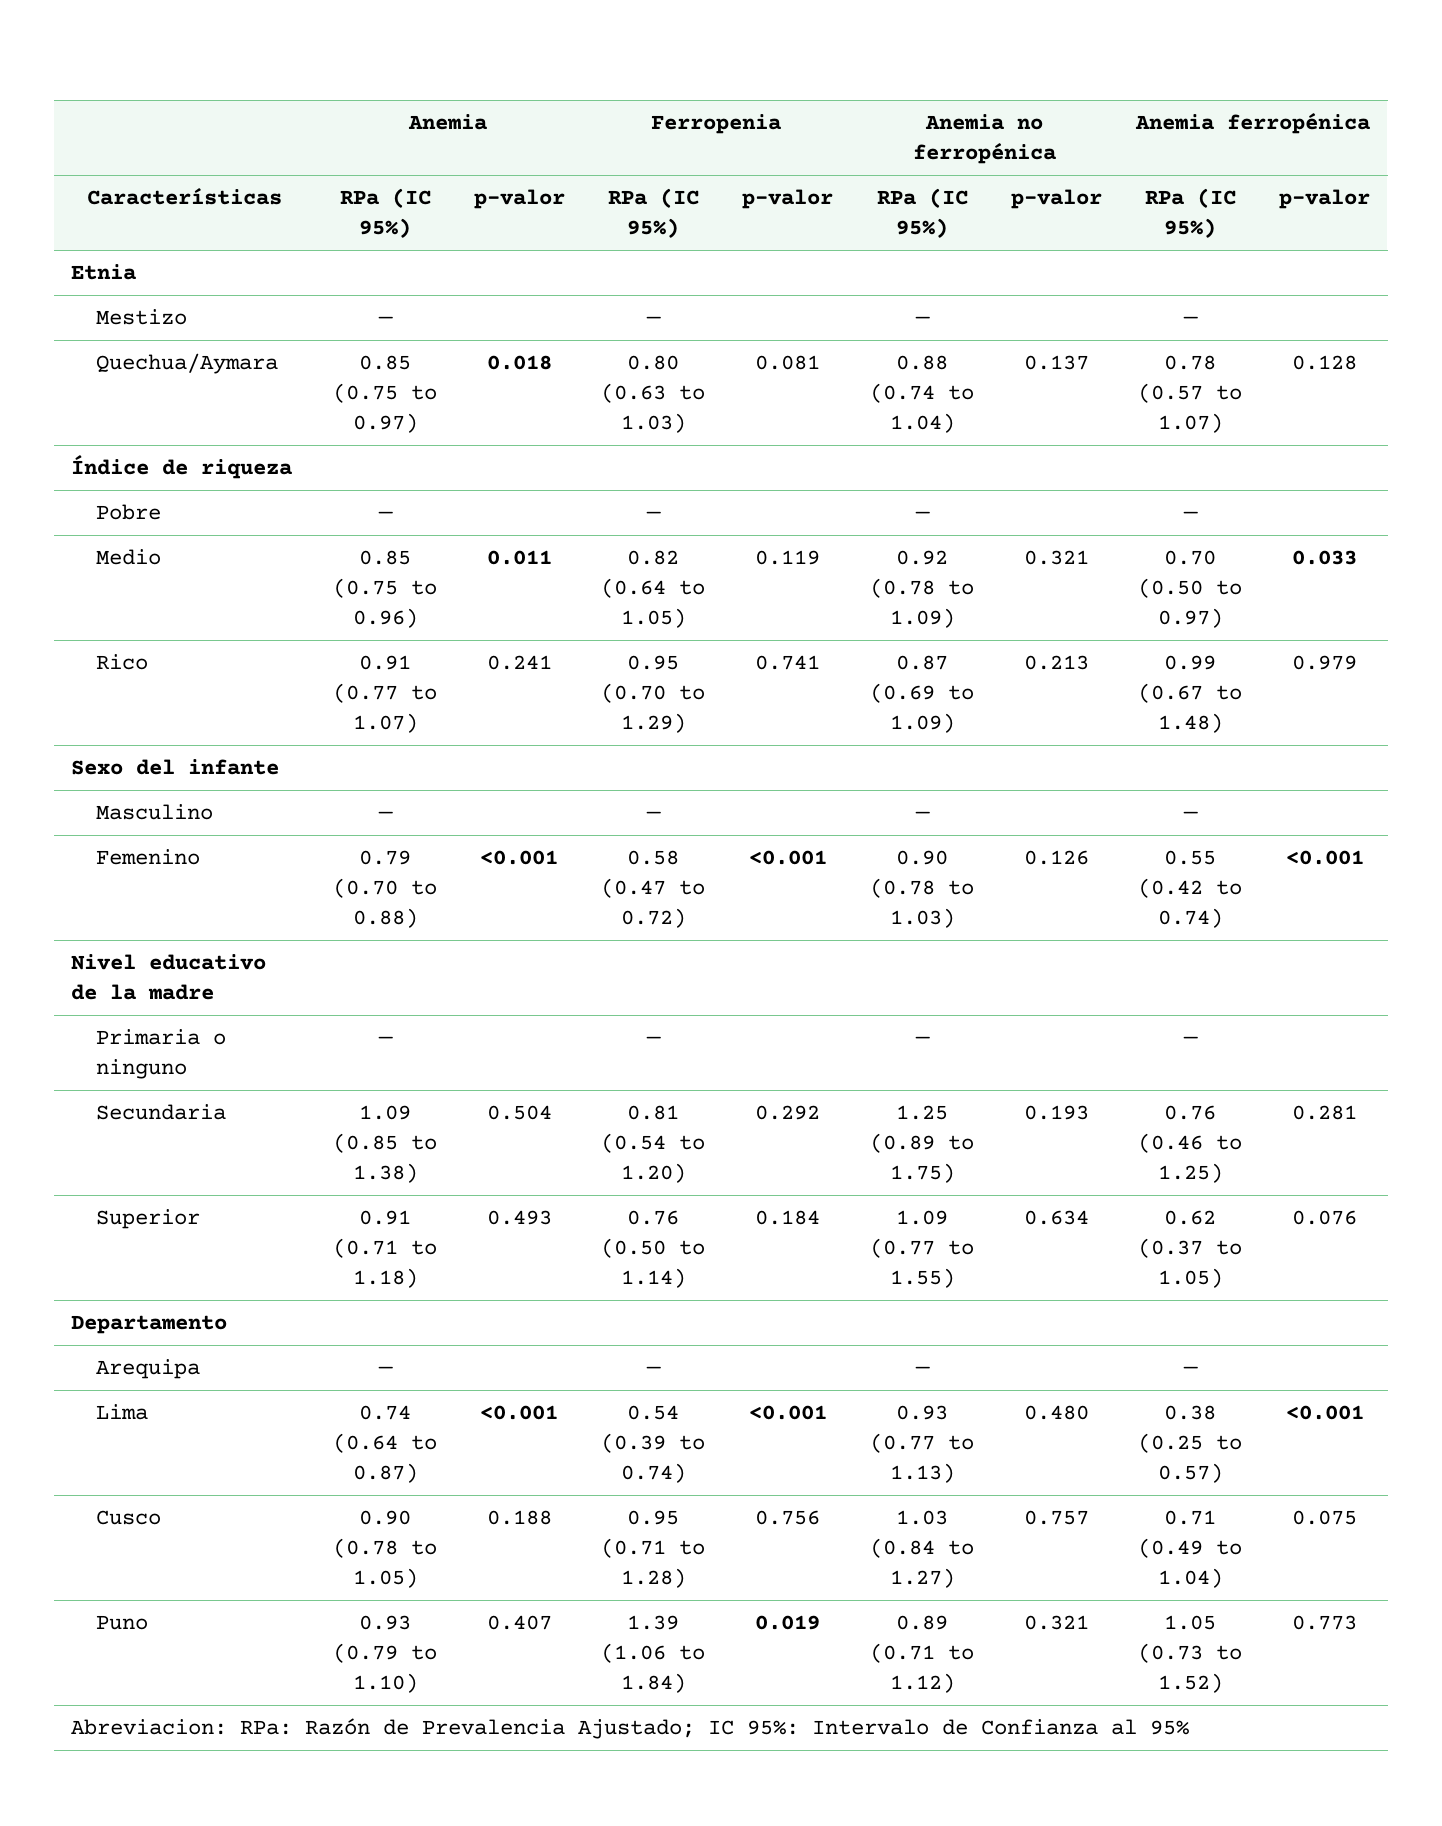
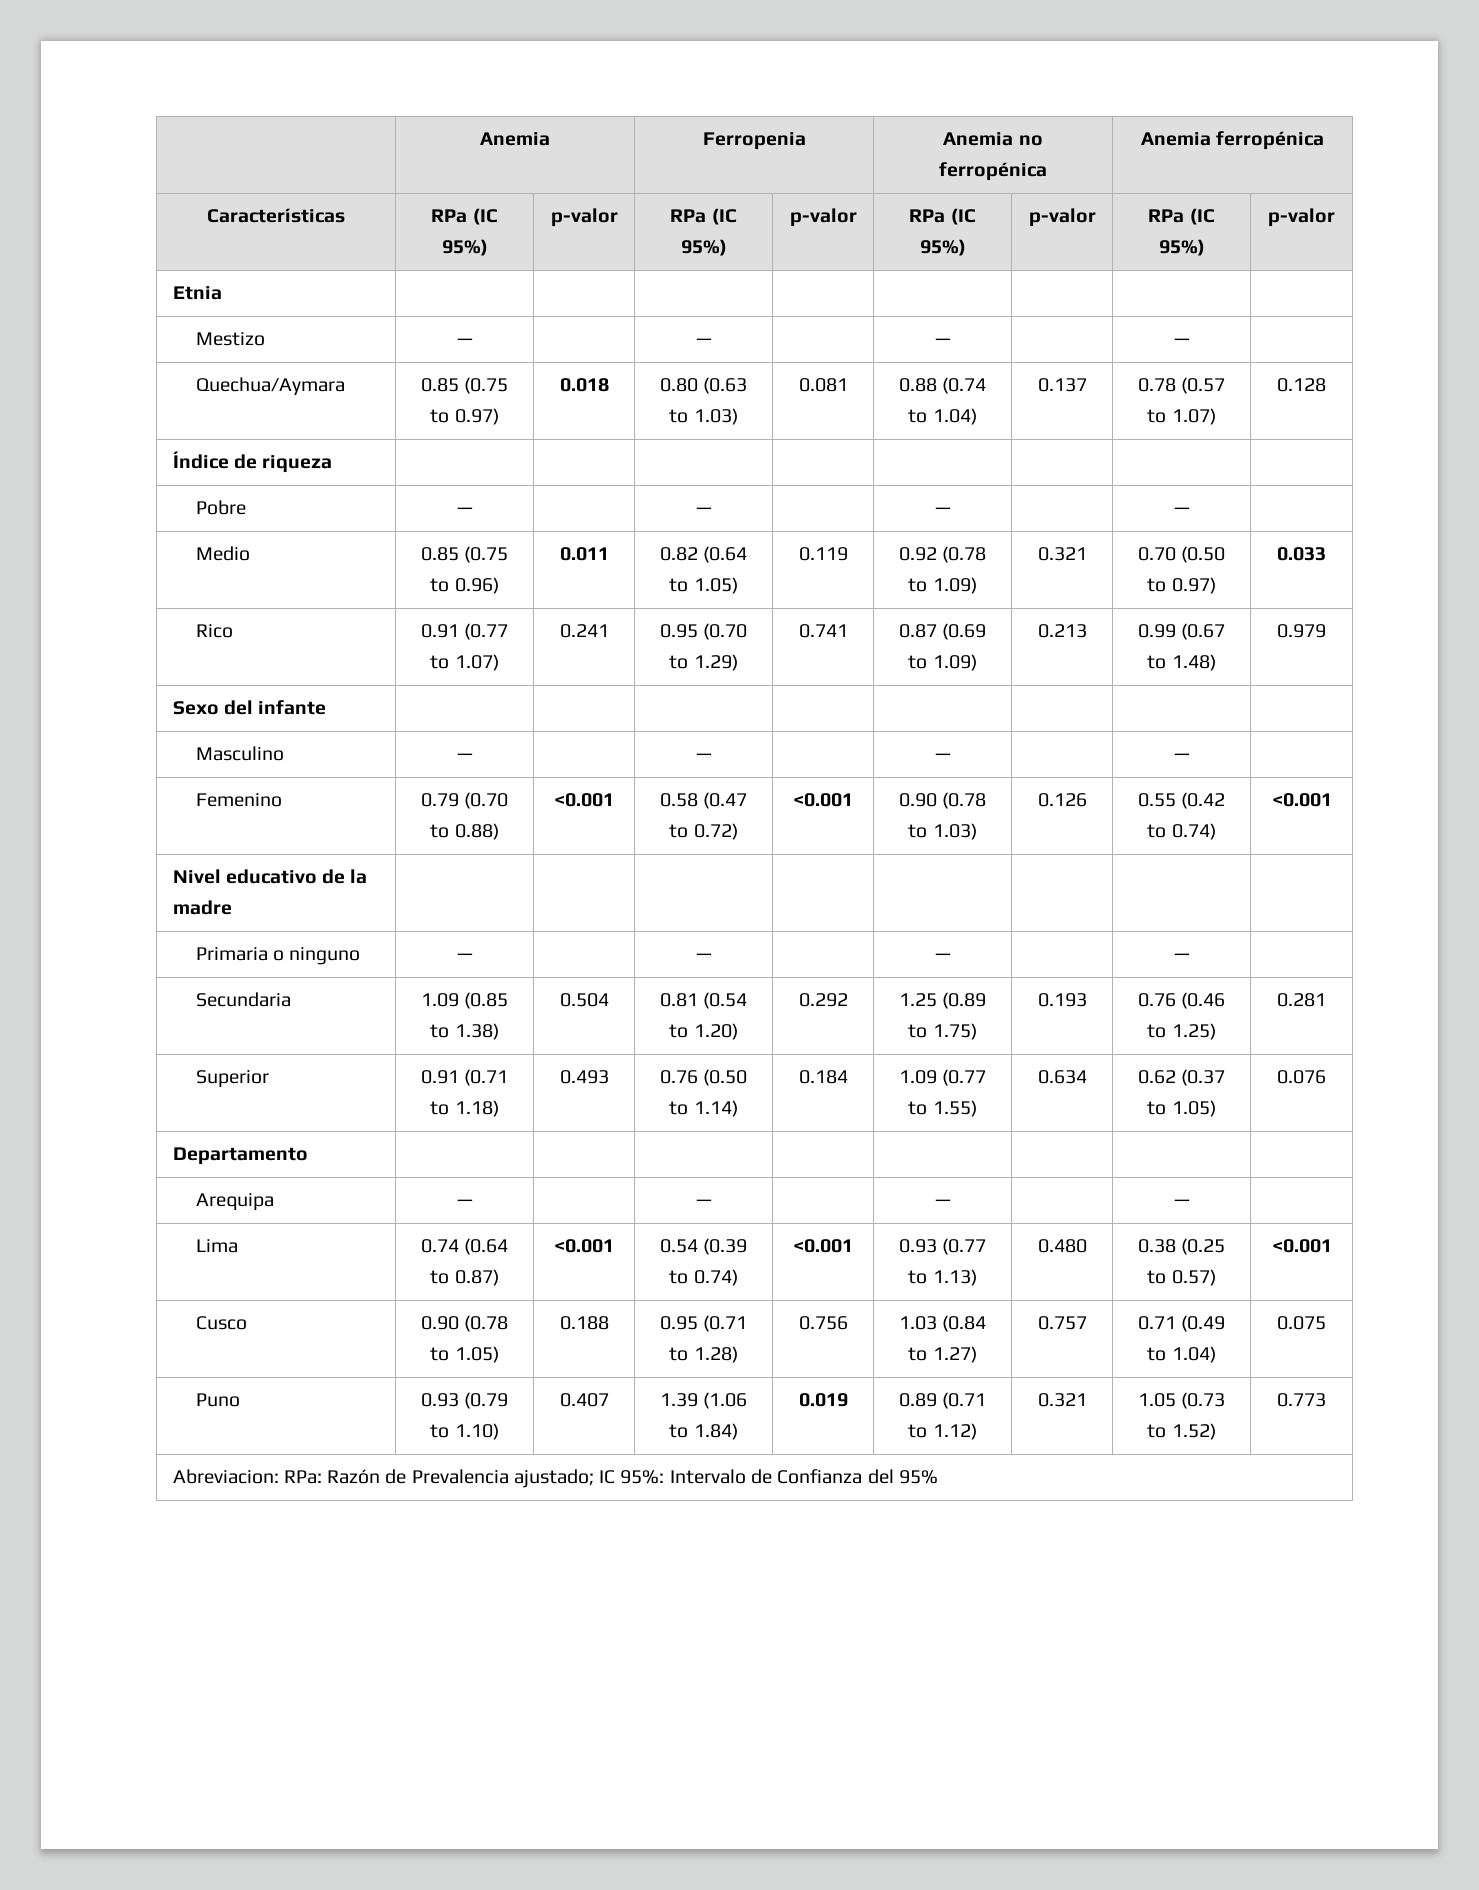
- Abreviacion: RPa: Razón de Prevalencia Ajustado; IC 95%: Intervalo de Confianza al 95%
+ Abreviacion: RPa: Razón de Prevalencia ajustado; IC 95%: Intervalo de Confianza del 95%

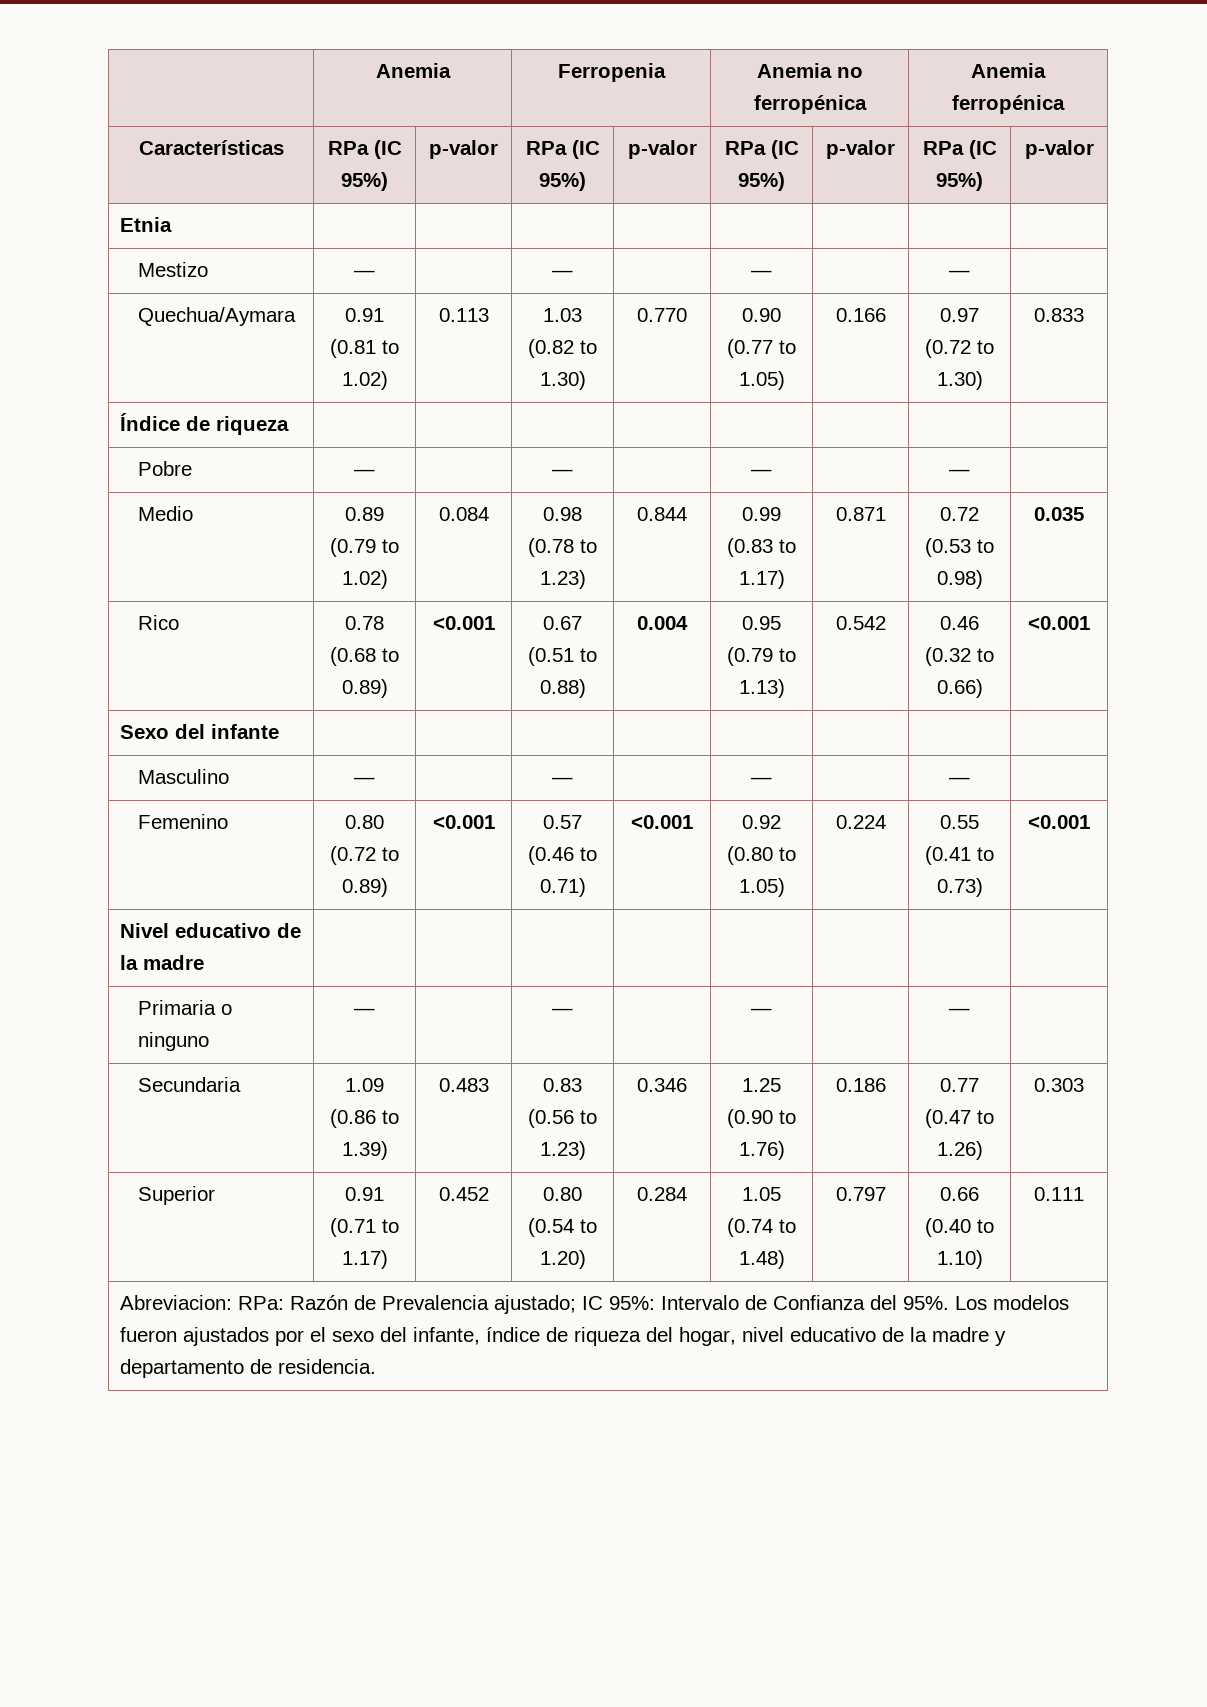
- Quechua/Aymara | 0.85 (0.75 to 0.97) | 0.018 | 0.80 (0.63 to 1.03) | 0.081 | 0.88 (0.74 to 1.04) | 0.137 | 0.78 (0.57 to 1.07) | 0.128
+ Quechua/Aymara | 0.91 (0.81 to 1.02) | 0.113 | 1.03 (0.82 to 1.30) | 0.770 | 0.90 (0.77 to 1.05) | 0.166 | 0.97 (0.72 to 1.30) | 0.833
- Medio | 0.85 (0.75 to 0.96) | 0.011 | 0.82 (0.64 to 1.05) | 0.119 | 0.92 (0.78 to 1.09) | 0.321 | 0.70 (0.50 to 0.97) | 0.033
- Rico | 0.91 (0.77 to 1.07) | 0.241 | 0.95 (0.70 to 1.29) | 0.741 | 0.87 (0.69 to 1.09) | 0.213 | 0.99 (0.67 to 1.48) | 0.979
+ Medio | 0.89 (0.79 to 1.02) | 0.084 | 0.98 (0.78 to 1.23) | 0.844 | 0.99 (0.83 to 1.17) | 0.871 | 0.72 (0.53 to 0.98) | 0.035
+ Rico | 0.78 (0.68 to 0.89) | <0.001 | 0.67 (0.51 to 0.88) | 0.004 | 0.95 (0.79 to 1.13) | 0.542 | 0.46 (0.32 to 0.66) | <0.001
- Femenino | 0.79 (0.70 to 0.88) | <0.001 | 0.58 (0.47 to 0.72) | <0.001 | 0.90 (0.78 to 1.03) | 0.126 | 0.55 (0.42 to 0.74) | <0.001
+ Femenino | 0.80 (0.72 to 0.89) | <0.001 | 0.57 (0.46 to 0.71) | <0.001 | 0.92 (0.80 to 1.05) | 0.224 | 0.55 (0.41 to 0.73) | <0.001
- Secundaria | 1.09 (0.85 to 1.38) | 0.504 | 0.81 (0.54 to 1.20) | 0.292 | 1.25 (0.89 to 1.75) | 0.193 | 0.76 (0.46 to 1.25) | 0.281
- Superior | 0.91 (0.71 to 1.18) | 0.493 | 0.76 (0.50 to 1.14) | 0.184 | 1.09 (0.77 to 1.55) | 0.634 | 0.62 (0.37 to 1.05) | 0.076
- Departamento | | | | | | | |
- Arequipa | — | | — | | — | | — |
- Lima | 0.74 (0.64 to 0.87) | <0.001 | 0.54 (0.39 to 0.74) | <0.001 | 0.93 (0.77 to 1.13) | 0.480 | 0.38 (0.25 to 0.57) | <0.001
- Cusco | 0.90 (0.78 to 1.05) | 0.188 | 0.95 (0.71 to 1.28) | 0.756 | 1.03 (0.84 to 1.27) | 0.757 | 0.71 (0.49 to 1.04) | 0.075
- Puno | 0.93 (0.79 to 1.10) | 0.407 | 1.39 (1.06 to 1.84) | 0.019 | 0.89 (0.71 to 1.12) | 0.321 | 1.05 (0.73 to 1.52) | 0.773
+ Secundaria | 1.09 (0.86 to 1.39) | 0.483 | 0.83 (0.56 to 1.23) | 0.346 | 1.25 (0.90 to 1.76) | 0.186 | 0.77 (0.47 to 1.26) | 0.303
+ Superior | 0.91 (0.71 to 1.17) | 0.452 | 0.80 (0.54 to 1.20) | 0.284 | 1.05 (0.74 to 1.48) | 0.797 | 0.66 (0.40 to 1.10) | 0.111
- Abreviacion: RPa: Razón de Prevalencia ajustado; IC 95%: Intervalo de Confianza del 95%
+ Abreviacion: RPa: Razón de Prevalencia ajustado; IC 95%: Intervalo de Confianza del 95%. Los modelos fueron ajustados por el sexo del infante, índice de riqueza del hogar, nivel educativo de la madre y departamento de residencia.

